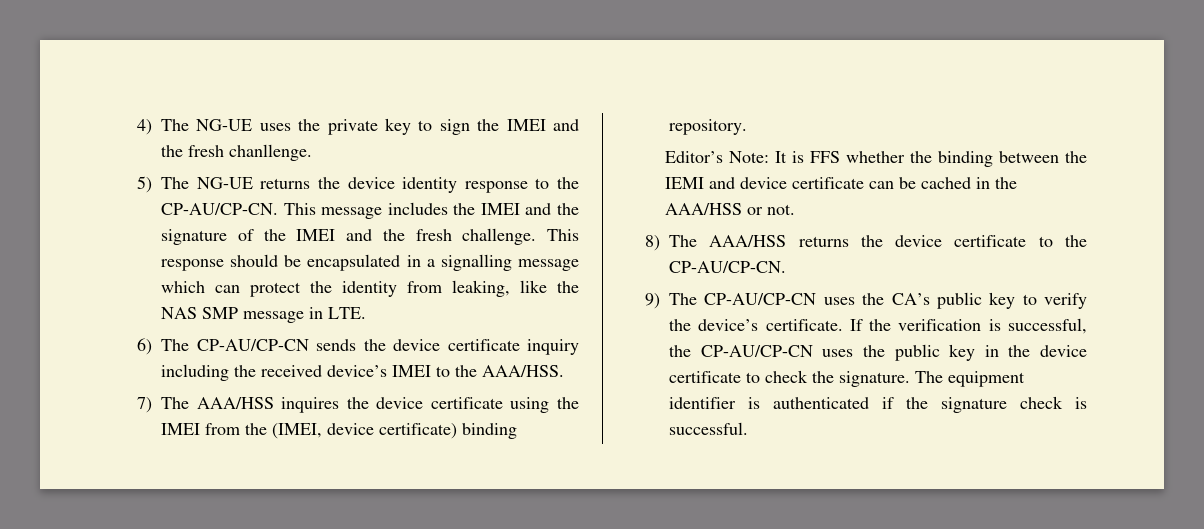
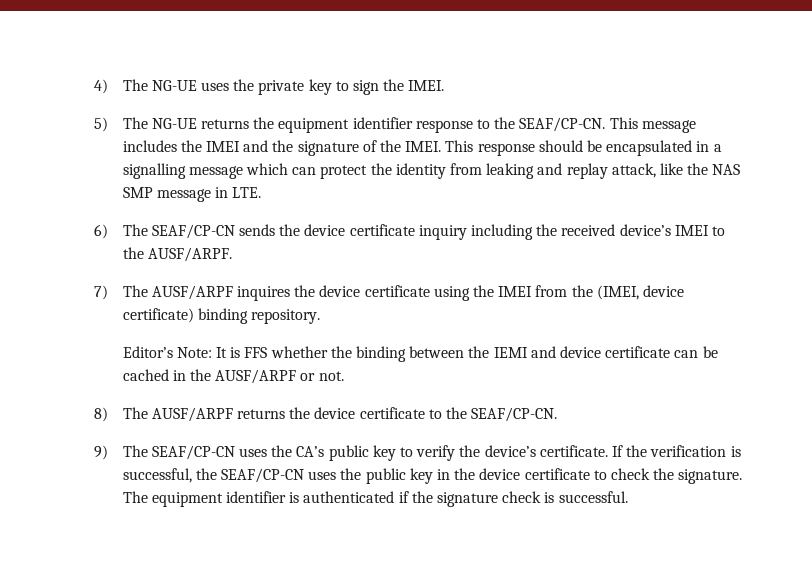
- 4) The NG-UE uses the private key to sign the IMEI and the fresh chanllenge.
+ 4) The NG-UE uses the private key to sign the IMEI.
- 5) The NG-UE returns the device identity response to the CP-AU/CP-CN.
+ 5) The NG-UE returns the equipment identifier response to the SEAF/CP-CN.
- This message includes the IMEI and the signature of the IMEI and the fresh challenge.
+ This message includes the IMEI and the signature of the IMEI.
- This response should be encapsulated in a signalling message which can protect the identity from leaking, like the NAS SMP message in LTE.
+ This response should be encapsulated in a signalling message which can protect the identity from leaking and replay attack, like the NAS SMP message in LTE.
- 6) The CP-AU/CP-CN sends the device certificate inquiry including the received device’s IMEI to the AAA/HSS.
+ 6) The SEAF/CP-CN sends the device certificate inquiry including the received device’s IMEI to the AUSF/ARPF.
- 7) The AAA/HSS inquires the device certificate using the IMEI from the (IMEI, device certificate) binding repository.
+ 7) The AUSF/ARPF inquires the device certificate using the IMEI from the (IMEI, device certificate) binding repository.
- Editor’s Note: It is FFS whether the binding between the IEMI and device certificate can be cached in the AAA/HSS or not.
+ Editor’s Note: It is FFS whether the binding between the IEMI and device certificate can be cached in the AUSF/ARPF or not.
- 8) The AAA/HSS returns the device certificate to the CP-AU/CP-CN.
+ 8) The AUSF/ARPF returns the device certificate to the SEAF/CP-CN.
- 9) The CP-AU/CP-CN uses the CA’s public key to verify the device’s certificate.
+ 9) The SEAF/CP-CN uses the CA’s public key to verify the device’s certificate.
- If the verification is successful, the CP-AU/CP-CN uses the public key in the device certificate to check the signature.
+ If the verification is successful, the SEAF/CP-CN uses the public key in the device certificate to check the signature.

